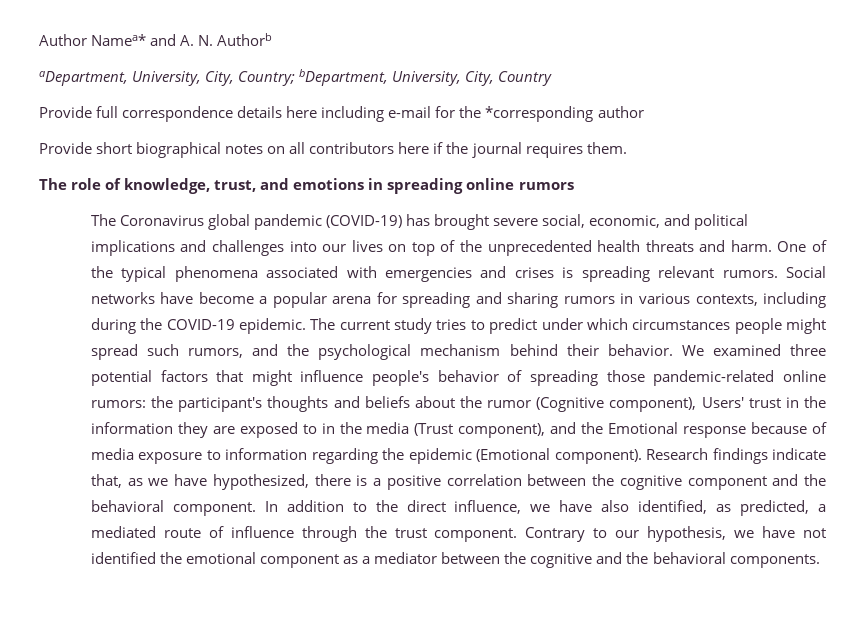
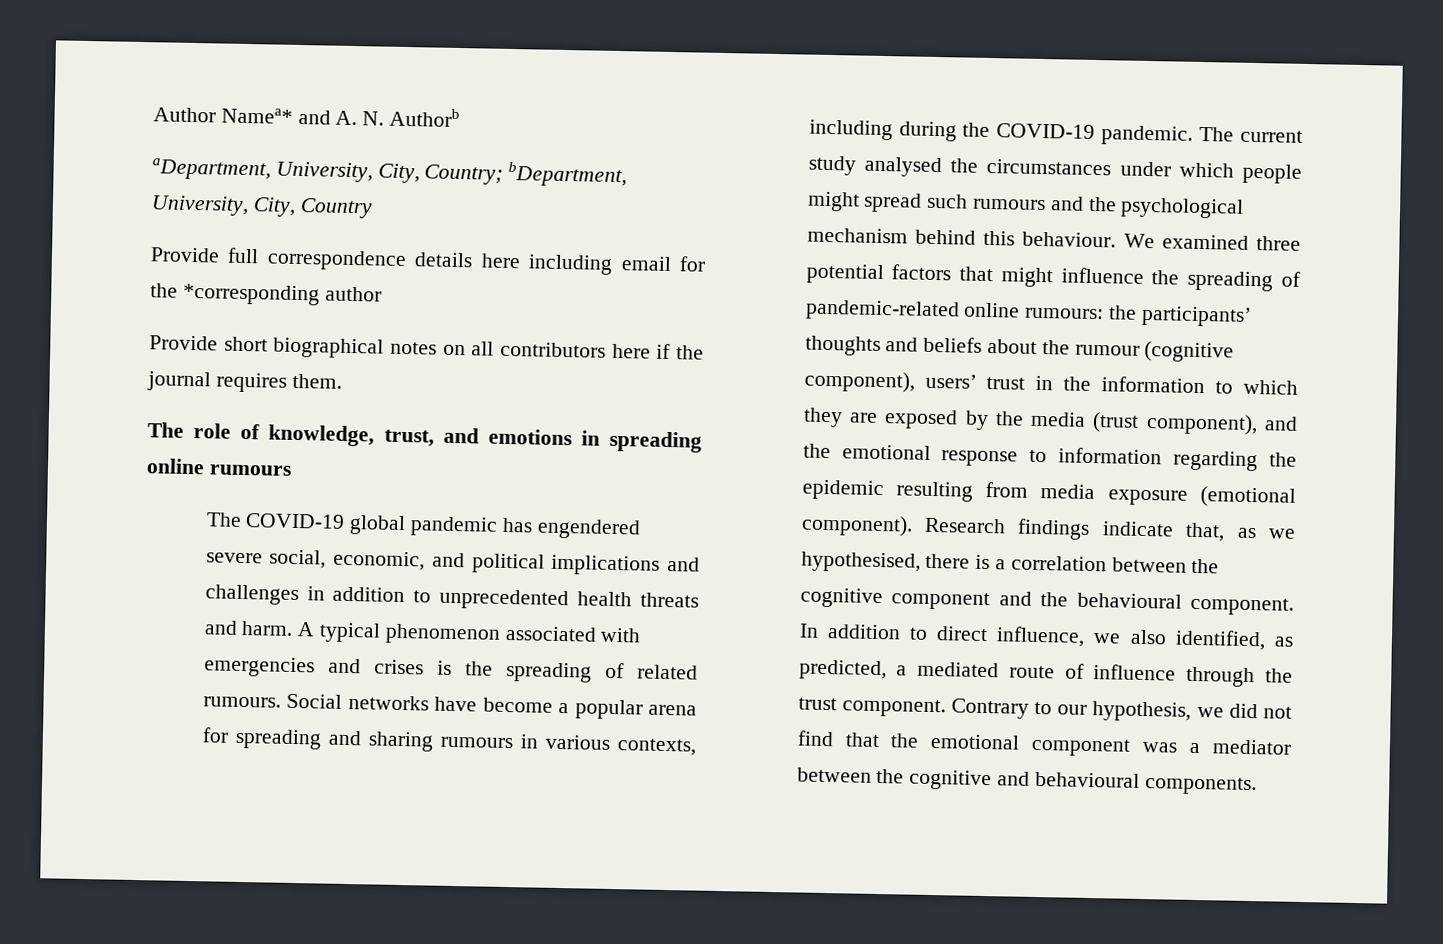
- Provide full correspondence details here including e-mail for the *corresponding author
+ Provide full correspondence details here including email for the *corresponding author
- The role of knowledge, trust, and emotions in spreading online rumors
- The Coronavirus global pandemic (COVID-19) has brought severe social, economic, and political implications and challenges into our lives on top of the unprecedented health threats and harm.
+ The role of knowledge, trust, and emotions in spreading online rumours
+ The COVID-19 global pandemic has engendered severe social, economic, and political implications and challenges in addition to unprecedented health threats and harm.
- One of the typical phenomena associated with emergencies and crises is spreading relevant rumors.
+ A typical phenomenon associated with emergencies and crises is the spreading of related rumours.
- Social networks have become a popular arena for spreading and sharing rumors in various contexts, including during the COVID-19 epidemic.
+ Social networks have become a popular arena for spreading and sharing rumours in various contexts, including during the COVID-19 pandemic.
- The current study tries to predict under which circumstances people might spread such rumors, and the psychological mechanism behind their behavior.
+ The current study analysed the circumstances under which people might spread such rumours and the psychological mechanism behind this behaviour.
- We examined three potential factors that might influence people's behavior of spreading those pandemic-related online rumors: the participant's thoughts and beliefs about the rumor (Cognitive component), Users' trust in the information they are exposed to in the media (Trust component), and the Emotional response because of media exposure to information regarding the epidemic (Emotional component).
+ We examined three potential factors that might influence the spreading of pandemic-related online rumours: the participants’ thoughts and beliefs about the rumour (cognitive component), users’ trust in the information to which they are exposed by the media (trust component), and the emotional response to information regarding the epidemic resulting from media exposure (emotional component).
- Research findings indicate that, as we have hypothesized, there is a positive correlation between the cognitive component and the behavioral component.
+ Research findings indicate that, as we hypothesised, there is a correlation between the cognitive component and the behavioural component.
- In addition to the direct influence, we have also identified, as predicted, a mediated route of influence through the trust component.
+ In addition to direct influence, we also identified, as predicted, a mediated route of influence through the trust component.
- Contrary to our hypothesis, we have not identified the emotional component as a mediator between the cognitive and the behavioral components.
+ Contrary to our hypothesis, we did not find that the emotional component was a mediator between the cognitive and behavioural components.

